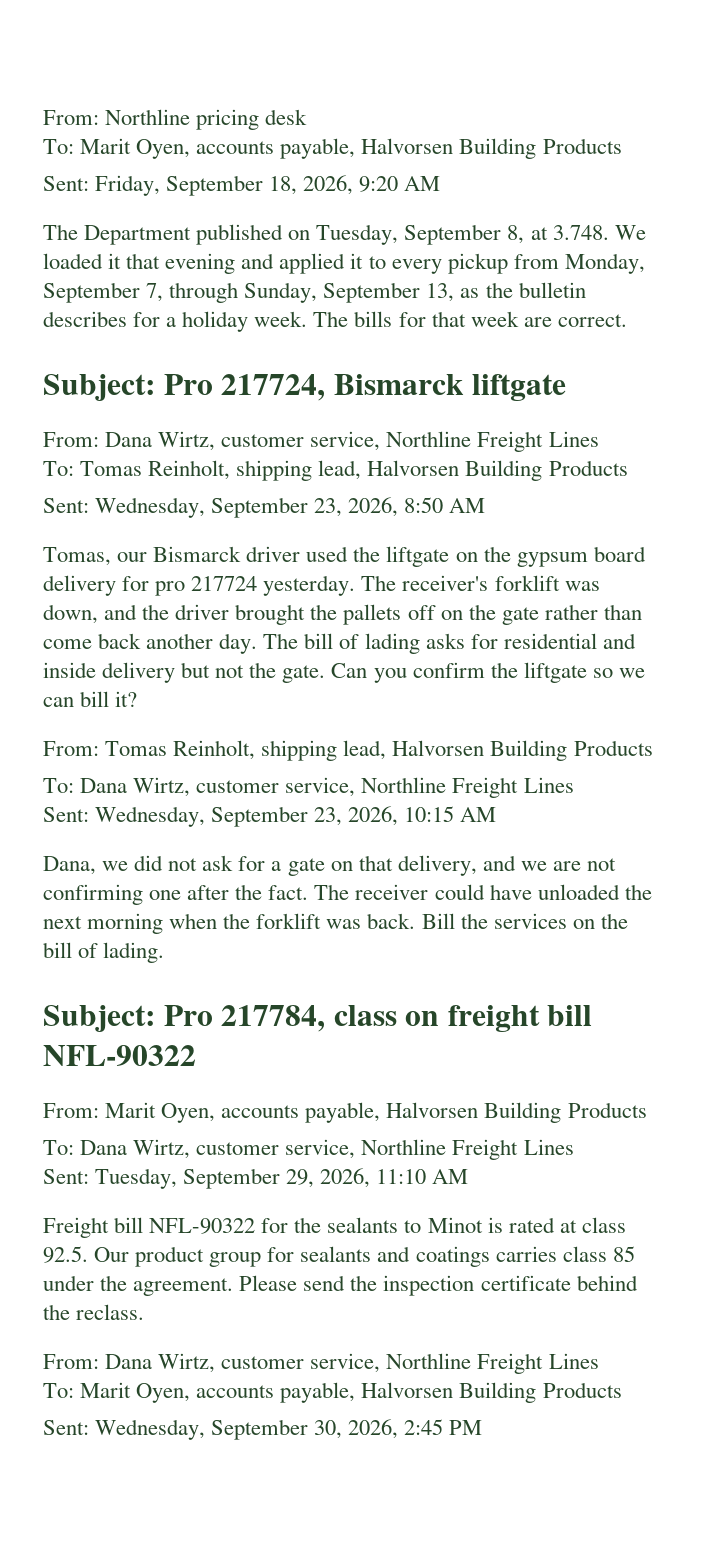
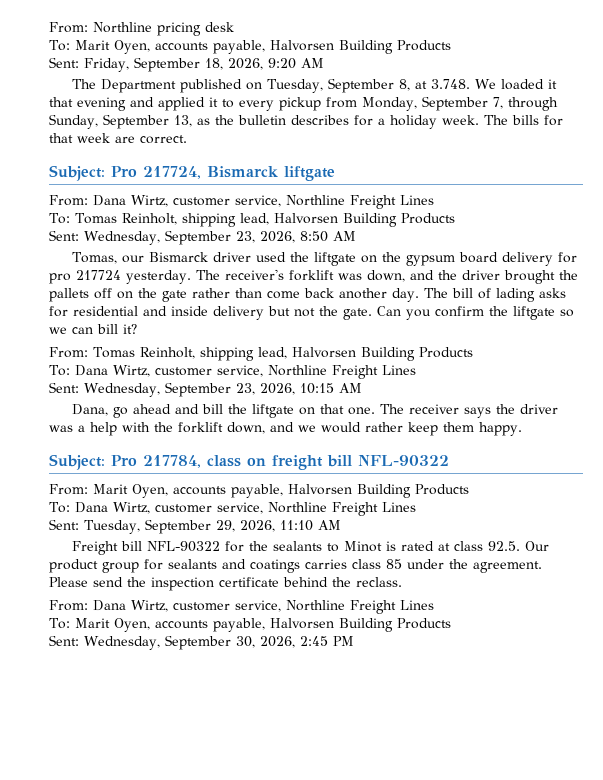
- Dana, we did not ask for a gate on that delivery, and we are not confirming one after the fact. The receiver could have unloaded the next morning when the forklift was back. Bill the services on the bill of lading.
+ Dana, go ahead and bill the liftgate on that one. The receiver says the driver was a help with the forklift down, and we would rather keep them happy.

